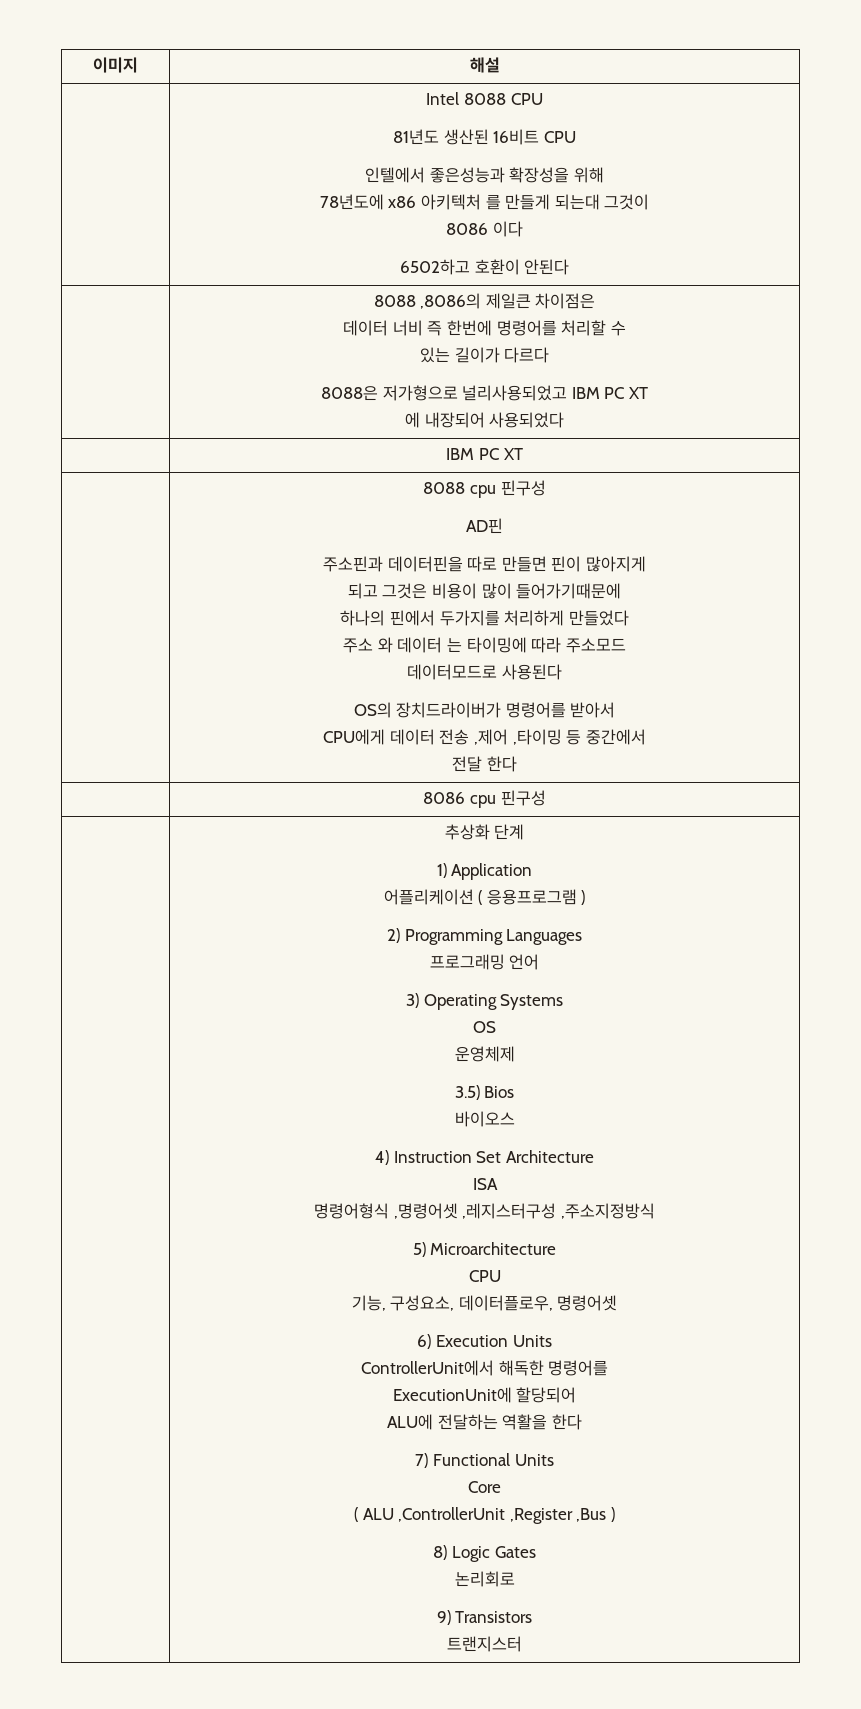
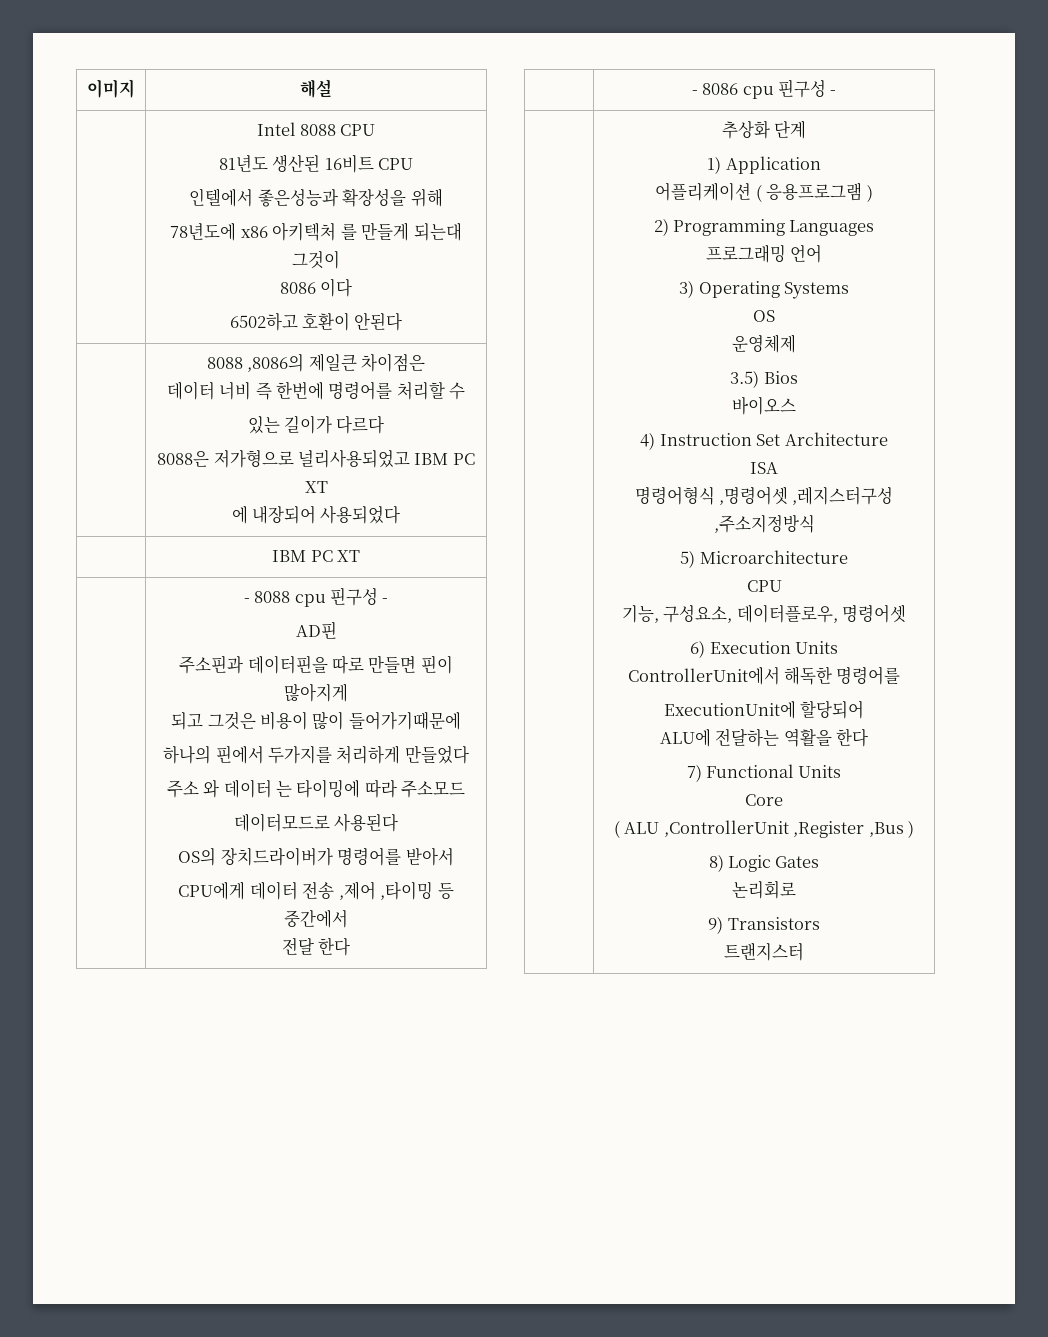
- 8088 cpu 핀구성
+ - 8088 cpu 핀구성 -
- | 8086 cpu 핀구성
+ | - 8086 cpu 핀구성 -

